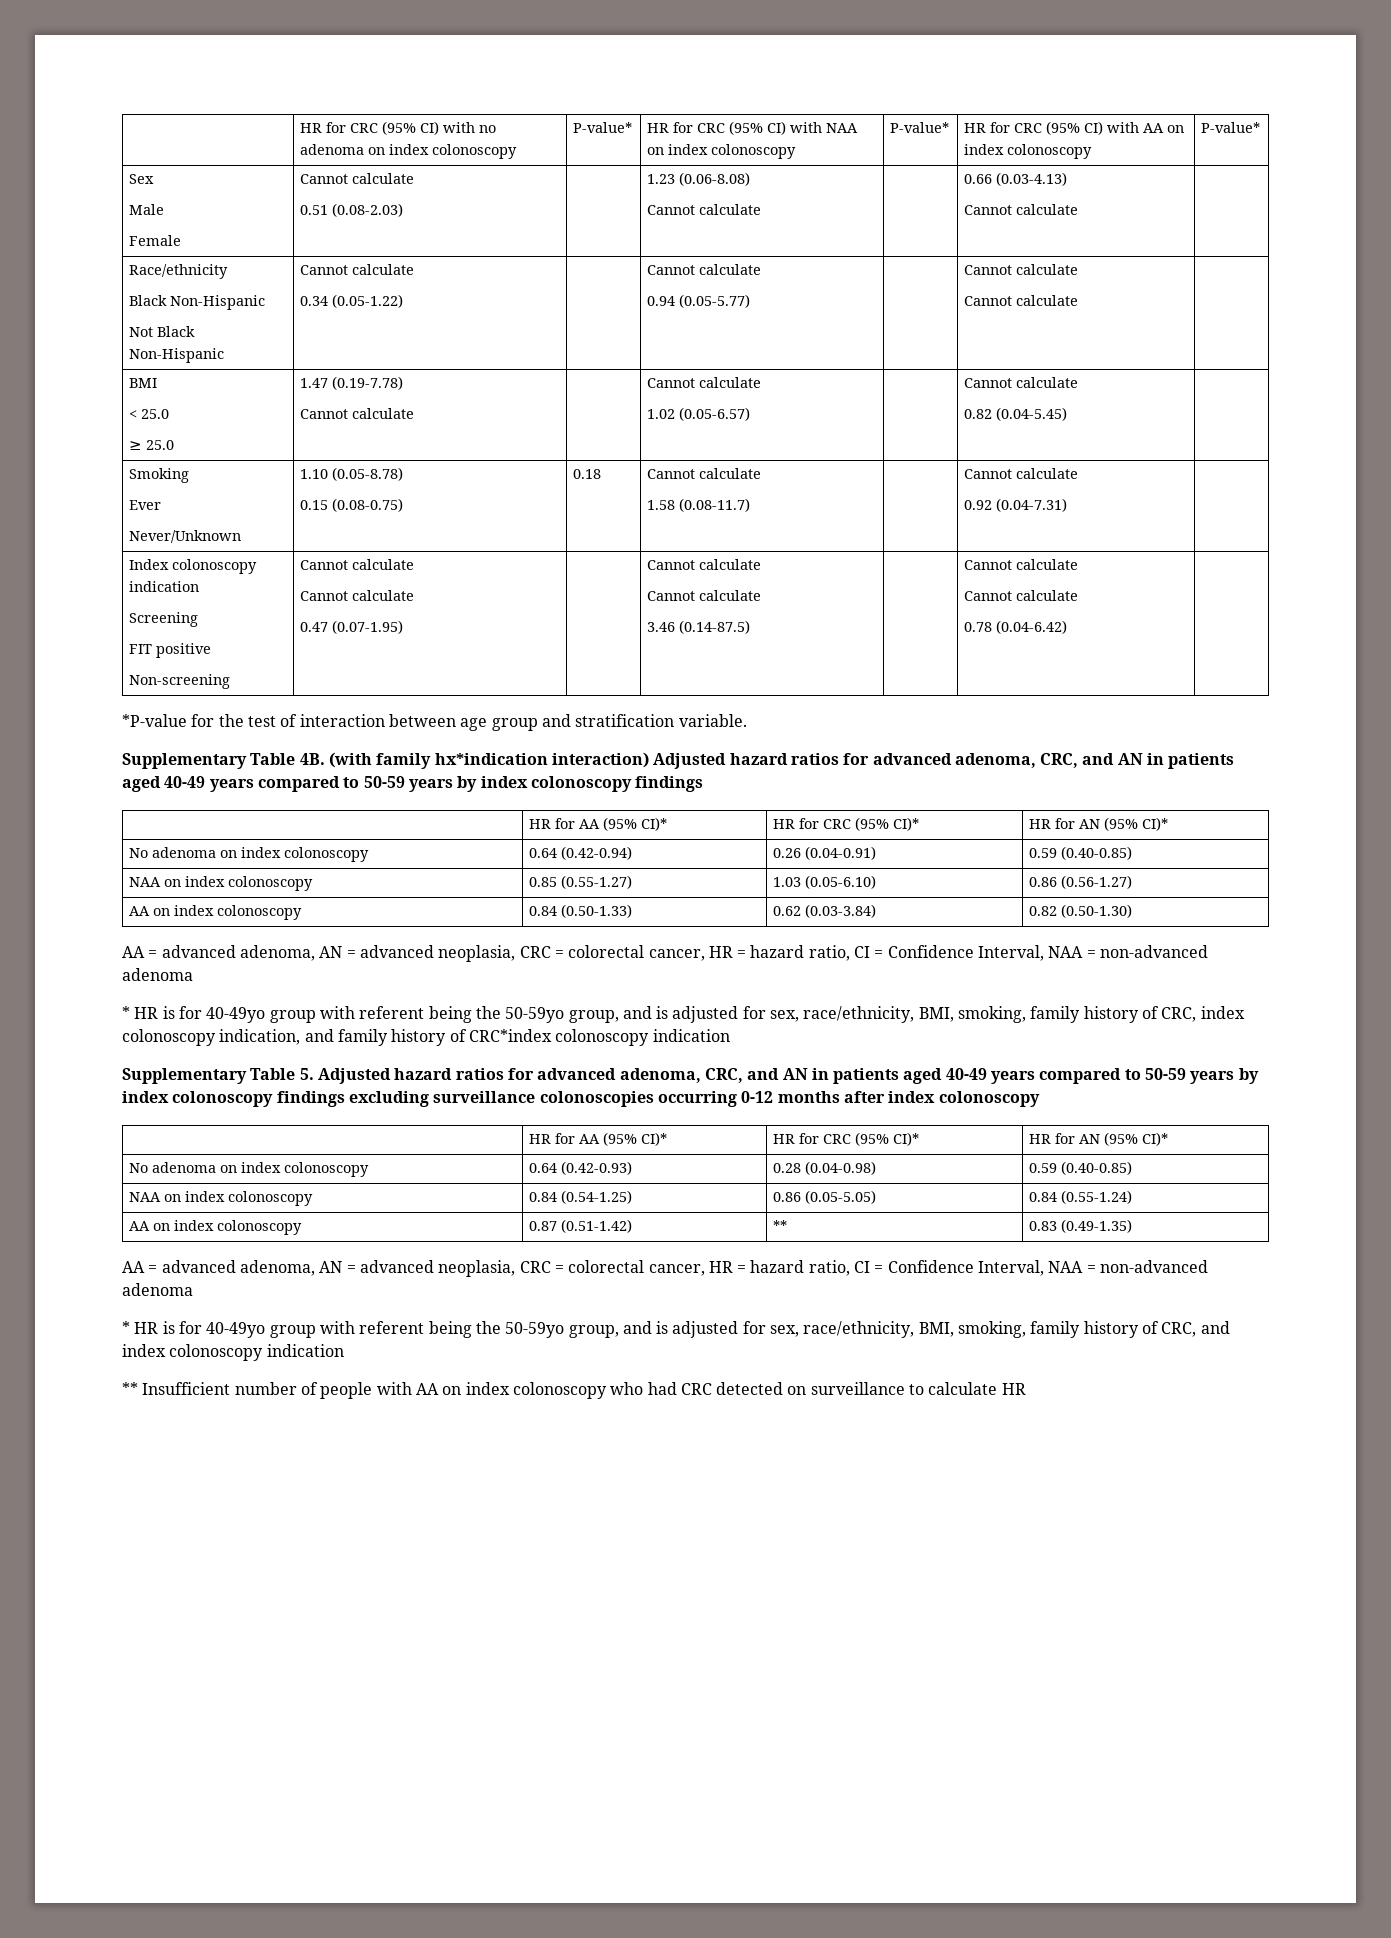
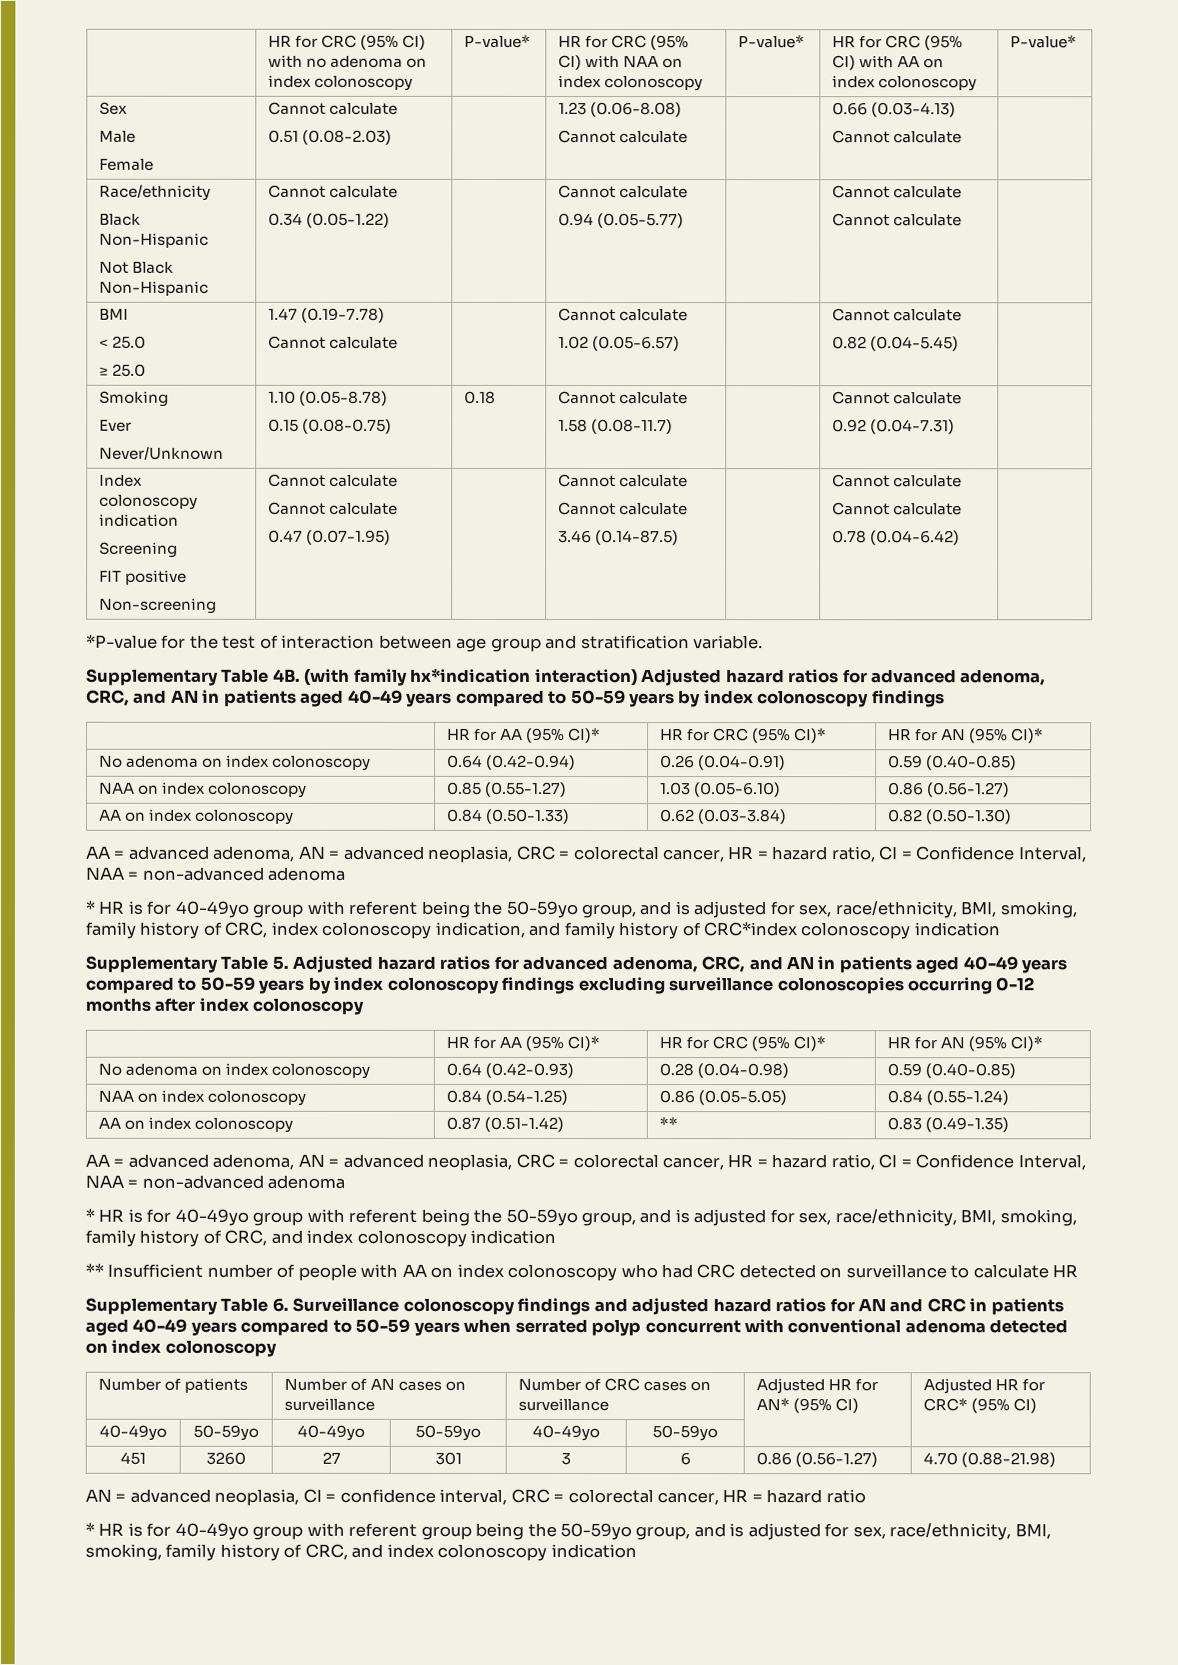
+ Supplementary Table 6. Surveillance colonoscopy findings and adjusted hazard ratios for AN and CRC in patients aged 40-49 years compared to 50-59 years when serrated polyp concurrent with conventional adenoma detected on index colonoscopy
+ Number of patients | Number of AN cases on surveillance | Number of CRC cases on surveillance | Adjusted HR for AN* (95% CI) | Adjusted HR for CRC* (95% CI)
+ 40-49yo | 50-59yo | 40-49yo | 50-59yo | 40-49yo | 50-59yo | |
+ 451 | 3260 | 27 | 301 | 3 | 6 | 0.86 (0.56-1.27) | 4.70 (0.88-21.98)
+ AN = advanced neoplasia, CI = confidence interval, CRC = colorectal cancer, HR = hazard ratio
+ * HR is for 40-49yo group with referent group being the 50-59yo group, and is adjusted for sex, race/ethnicity, BMI, smoking, family history of CRC, and index colonoscopy indication

